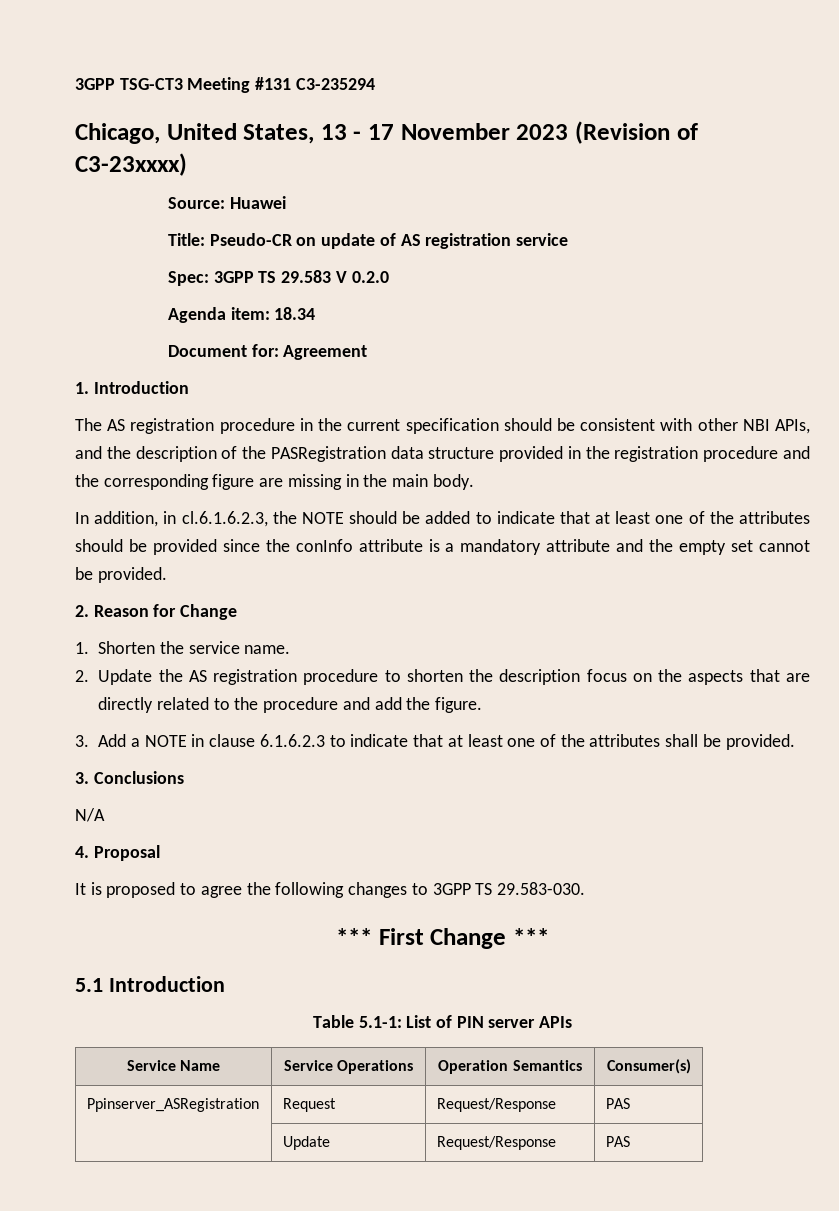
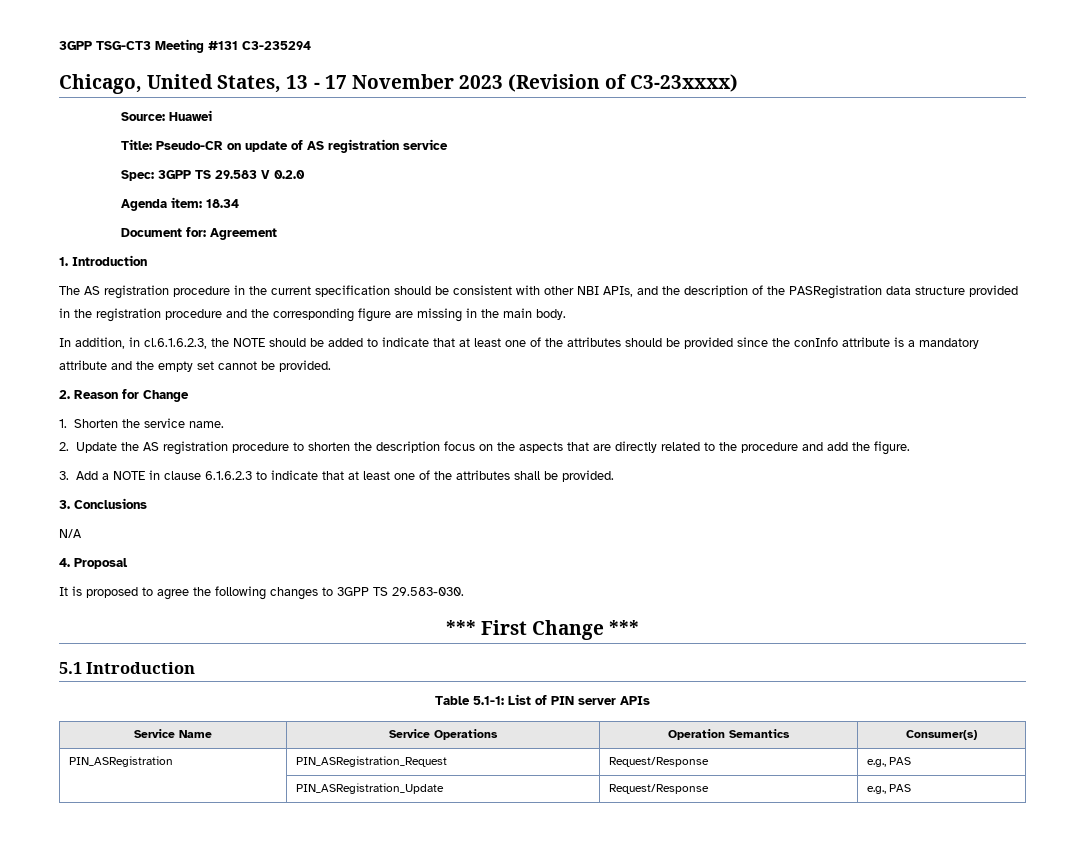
- Ppinserver_ASRegistration | Request | Request/Response | PAS
+ PIN_ASRegistration | PIN_ASRegistration_Request | Request/Response | e.g., PAS
- | Update | Request/Response | PAS
+ | PIN_ASRegistration_Update | Request/Response | e.g., PAS

